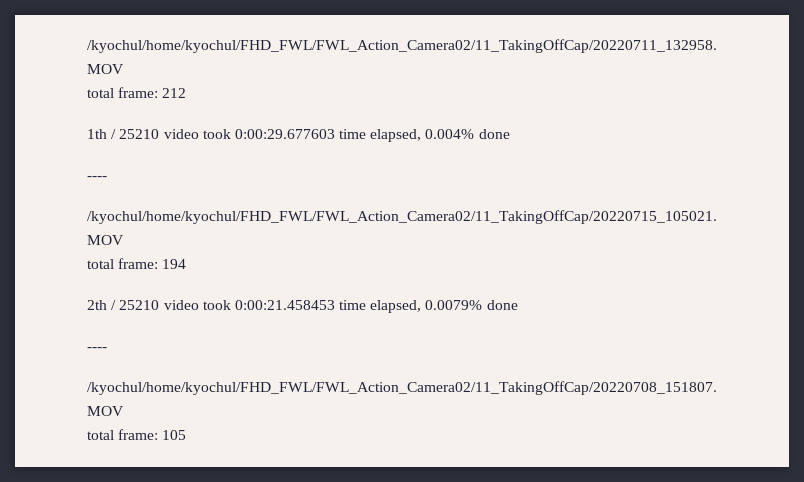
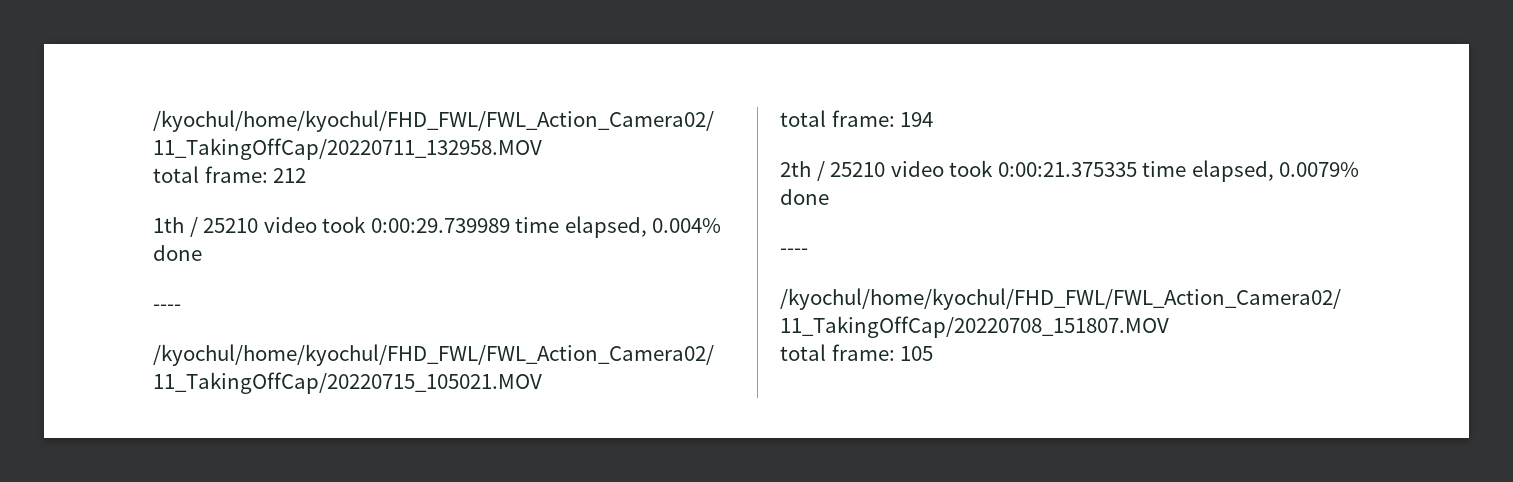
- 1th / 25210 video took 0:00:29.677603 time elapsed, 0.004% done
+ 1th / 25210 video took 0:00:29.739989 time elapsed, 0.004% done
- 2th / 25210 video took 0:00:21.458453 time elapsed, 0.0079% done
+ 2th / 25210 video took 0:00:21.375335 time elapsed, 0.0079% done

